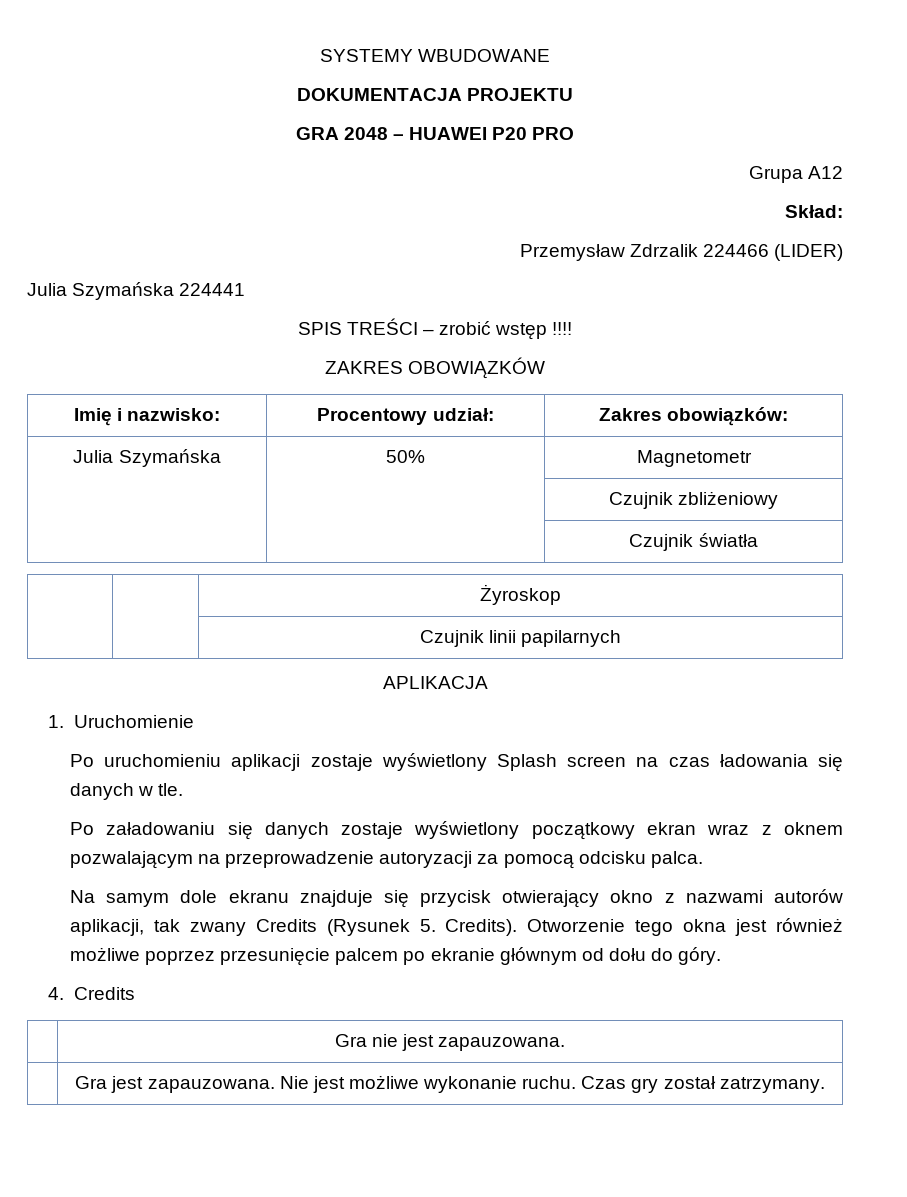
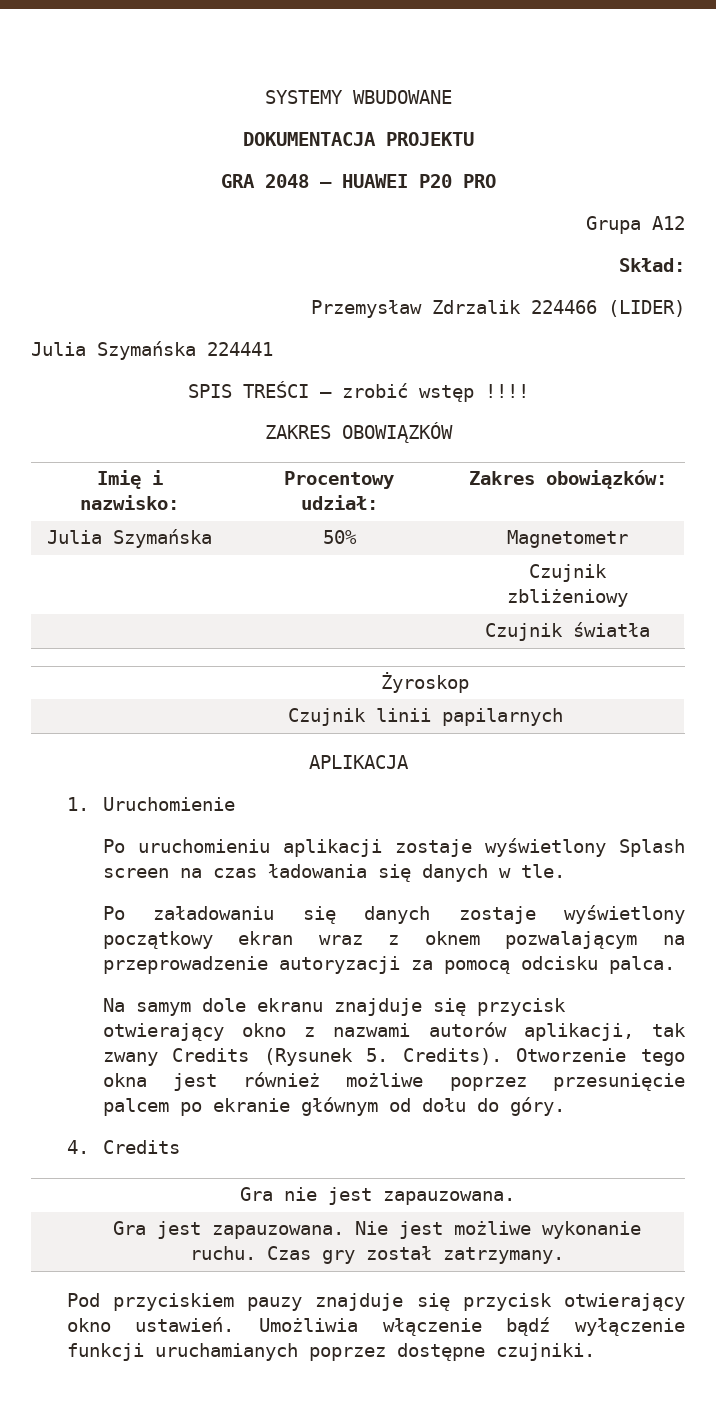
+ Pod przyciskiem pauzy znajduje się przycisk otwierający okno ustawień. Umożliwia włączenie bądź wyłączenie funkcji uruchamianych poprzez dostępne czujniki.

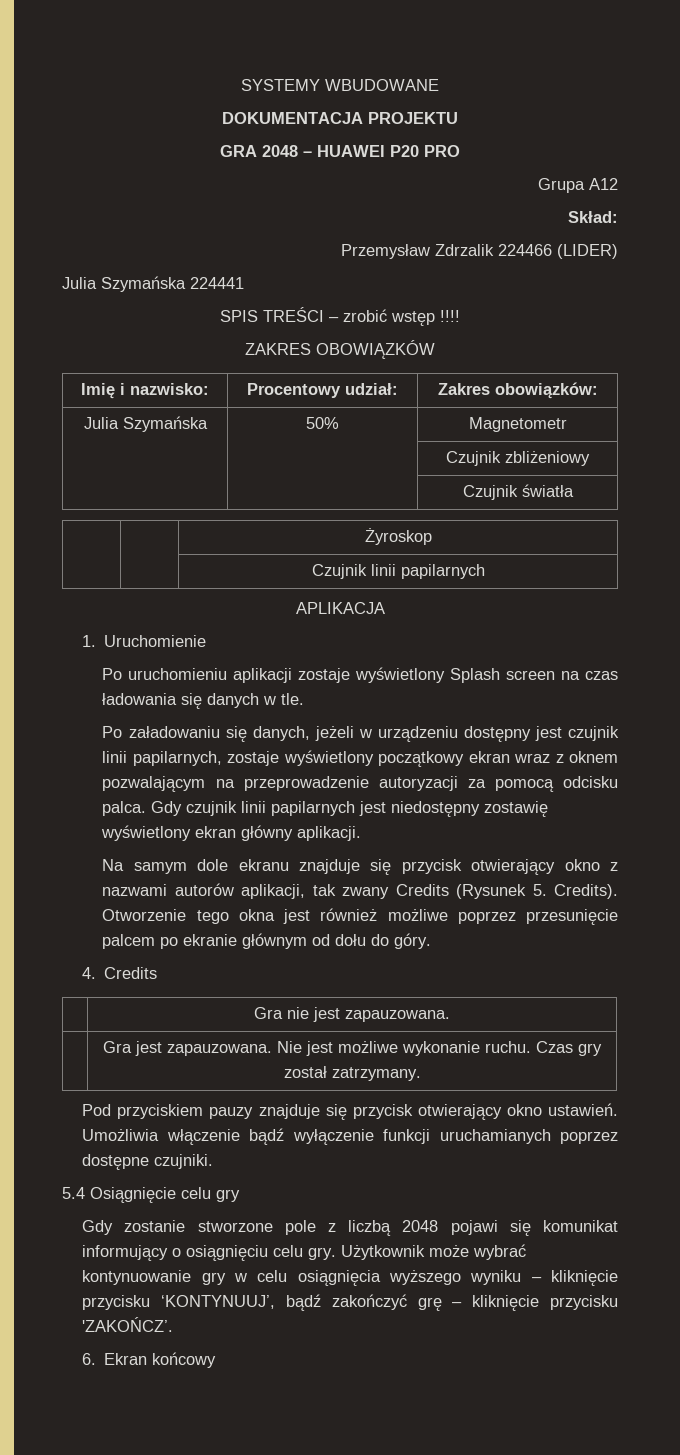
- Po załadowaniu się danych zostaje wyświetlony początkowy ekran wraz z oknem pozwalającym na przeprowadzenie autoryzacji za pomocą odcisku palca.
+ Po załadowaniu się danych, jeżeli w urządzeniu dostępny jest czujnik linii papilarnych, zostaje wyświetlony początkowy ekran wraz z oknem pozwalającym na przeprowadzenie autoryzacji za pomocą odcisku palca. Gdy czujnik linii papilarnych jest niedostępny zostawię wyświetlony ekran główny aplikacji.
+ 5.4 Osiągnięcie celu gry
+ Gdy zostanie stworzone pole z liczbą 2048 pojawi się komunikat informujący o osiągnięciu celu gry. Użytkownik może wybrać kontynuowanie gry w celu osiągnięcia wyższego wyniku – kliknięcie przycisku ‘KONTYNUUJ’, bądź zakończyć grę – kliknięcie przycisku 'ZAKOŃCZ’.
+ 6. Ekran końcowy

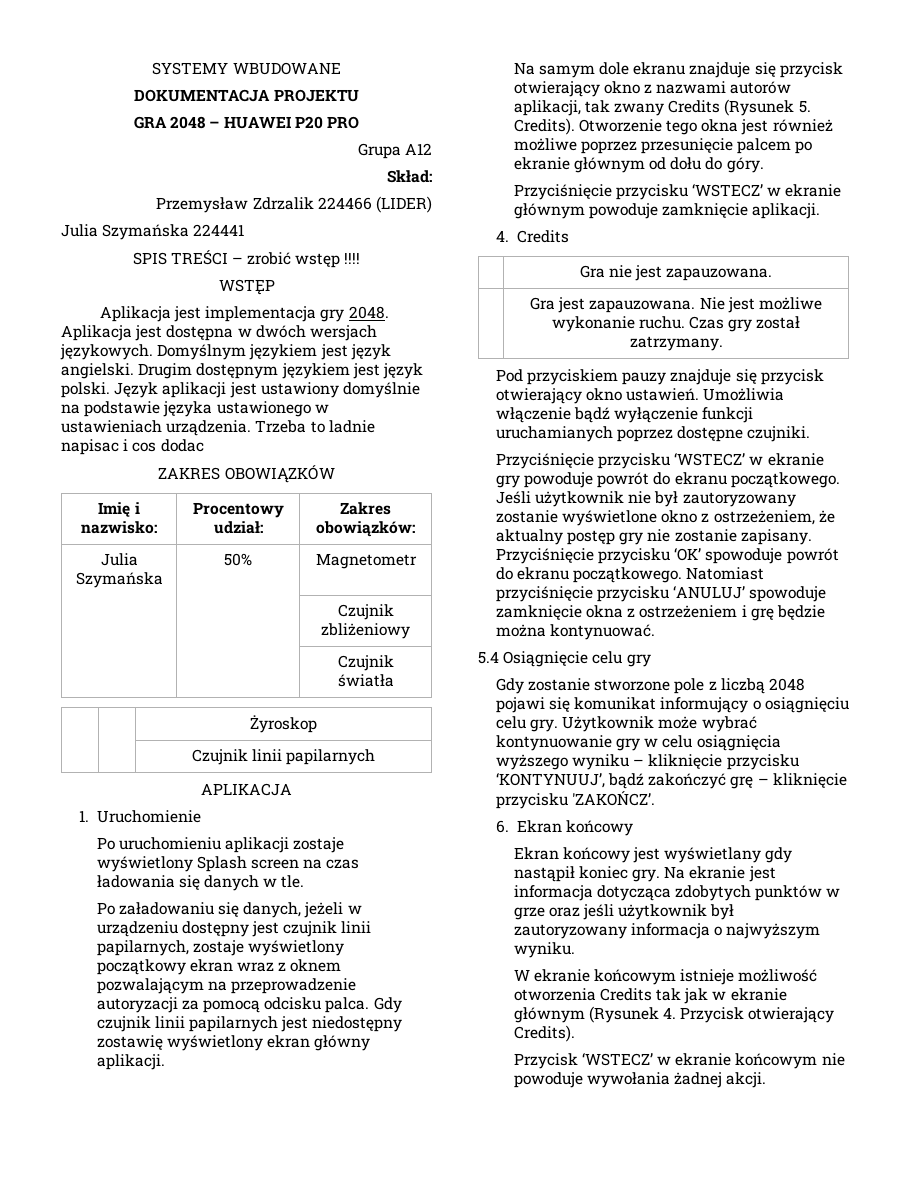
+ WSTĘP
+ Aplikacja jest implementacja gry 2048. Aplikacja jest dostępna w dwóch wersjach językowych. Domyślnym językiem jest język angielski. Drugim dostępnym językiem jest język polski. Język aplikacji jest ustawiony domyślnie na podstawie języka ustawionego w ustawieniach urządzenia. Trzeba to ladnie napisac i cos dodac
+ Przyciśnięcie przycisku ‘WSTECZ’ w ekranie głównym powoduje zamknięcie aplikacji.
+ Przyciśnięcie przycisku ‘WSTECZ’ w ekranie gry powoduje powrót do ekranu początkowego. Jeśli użytkownik nie był zautoryzowany zostanie wyświetlone okno z ostrzeżeniem, że aktualny postęp gry nie zostanie zapisany. Przyciśnięcie przycisku ‘OK’ spowoduje powrót do ekranu początkowego. Natomiast przyciśnięcie przycisku ‘ANULUJ’ spowoduje zamknięcie okna z ostrzeżeniem i grę będzie można kontynuować.
+ Ekran końcowy jest wyświetlany gdy nastąpił koniec gry. Na ekranie jest informacja dotycząca zdobytych punktów w grze oraz jeśli użytkownik był zautoryzowany informacja o najwyższym wyniku.
+ W ekranie końcowym istnieje możliwość otworzenia Credits tak jak w ekranie głównym (Rysunek 4. Przycisk otwierający Credits).
+ Przycisk ‘WSTECZ’ w ekranie końcowym nie powoduje wywołania żadnej akcji.

